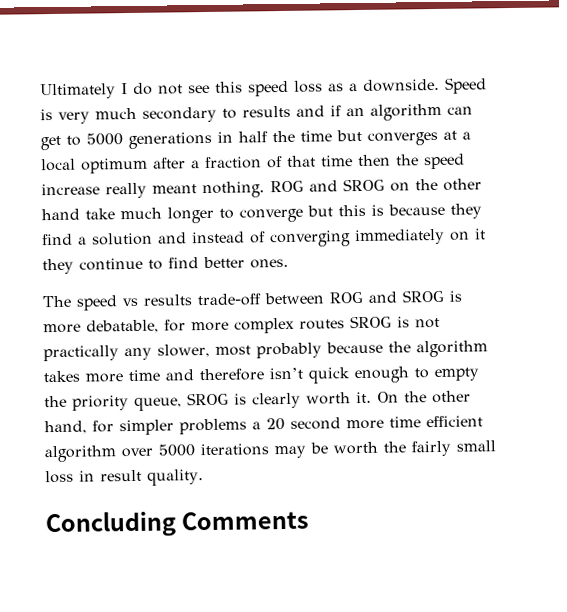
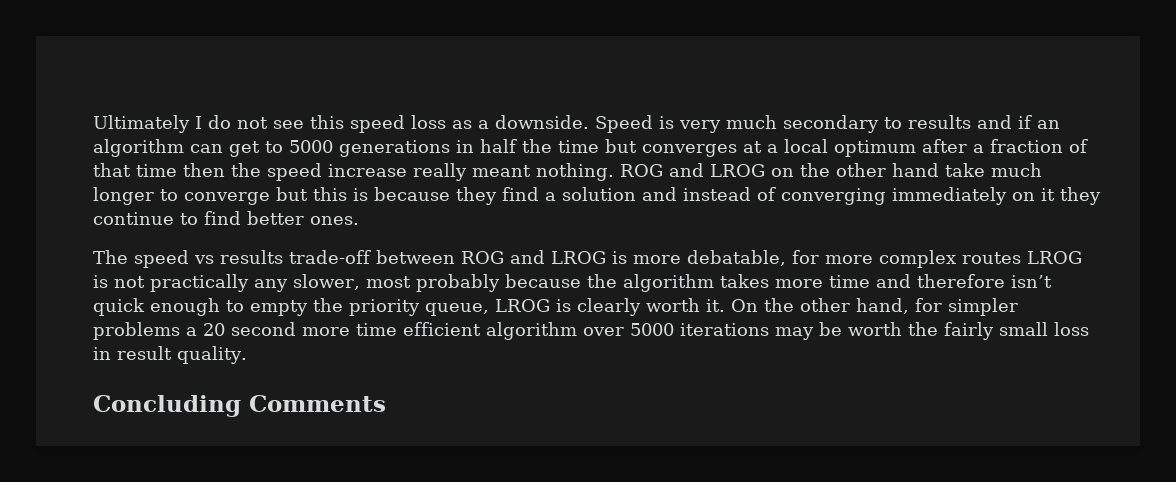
- ROG and SROG on the other hand take much longer to converge but this is because they find a solution and instead of converging immediately on it they continue to find better ones.
+ ROG and LROG on the other hand take much longer to converge but this is because they find a solution and instead of converging immediately on it they continue to find better ones.
- The speed vs results trade-off between ROG and SROG is more debatable, for more complex routes SROG is not practically any slower, most probably because the algorithm takes more time and therefore isn’t quick enough to empty the priority queue, SROG is clearly worth it.
+ The speed vs results trade-off between ROG and LROG is more debatable, for more complex routes LROG is not practically any slower, most probably because the algorithm takes more time and therefore isn’t quick enough to empty the priority queue, LROG is clearly worth it.

